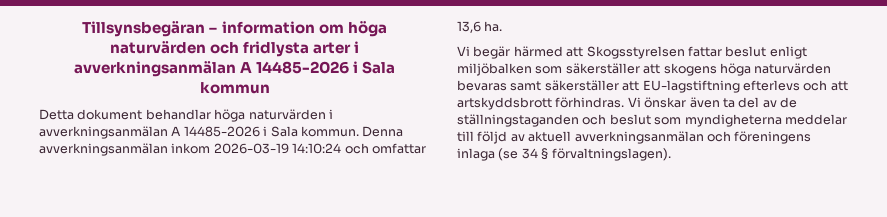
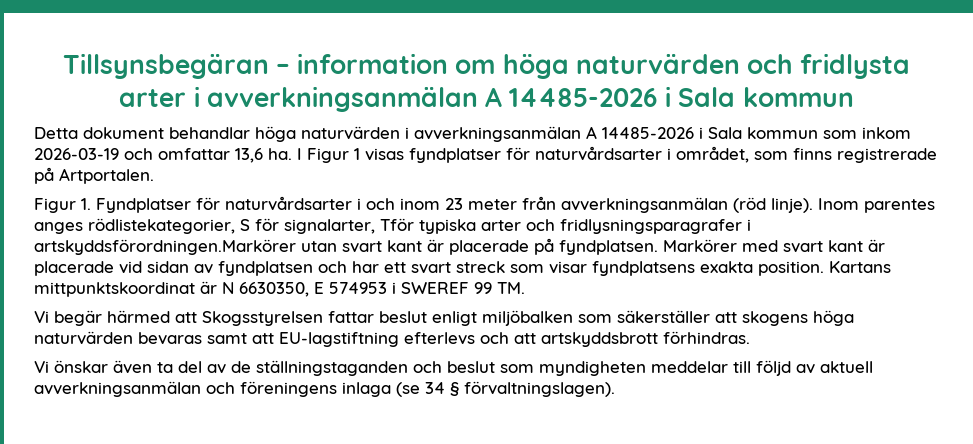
- Detta dokument behandlar höga naturvärden i avverkningsanmälan A 14485-2026 i Sala kommun. Denna avverkningsanmälan inkom 2026-03-19 14:10:24 och omfattar 13,6 ha.
+ Detta dokument behandlar höga naturvärden i avverkningsanmälan A 14485-2026 i Sala kommun som inkom 2026-03-19 och omfattar 13,6 ha. I Figur 1 visas fyndplatser för naturvårdsarter i området, som finns registrerade på Artportalen.
+ Figur 1. Fyndplatser för naturvårdsarter i och inom 23 meter från avverkningsanmälan (röd linje). Inom parentes anges rödlistekategorier, S för signalarter, Tför typiska arter och fridlysningsparagrafer i artskyddsförordningen.Markörer utan svart kant är placerade på fyndplatsen. Markörer med svart kant är placerade vid sidan av fyndplatsen och har ett svart streck som visar fyndplatsens exakta position. Kartans mittpunktskoordinat är N 6630350, E 574953 i SWEREF 99 TM.
- Vi begär härmed att Skogsstyrelsen fattar beslut enligt miljöbalken som säkerställer att skogens höga naturvärden bevaras samt säkerställer att EU-lagstiftning efterlevs och att artskyddsbrott förhindras. Vi önskar även ta del av de ställningstaganden och beslut som myndigheterna meddelar till följd av aktuell avverkningsanmälan och föreningens inlaga (se 34 § förvaltningslagen).
+ Vi begär härmed att Skogsstyrelsen fattar beslut enligt miljöbalken som säkerställer att skogens höga naturvärden bevaras samt att EU-lagstiftning efterlevs och att artskyddsbrott förhindras.
+ Vi önskar även ta del av de ställningstaganden och beslut som myndigheten meddelar till följd av aktuell avverkningsanmälan och föreningens inlaga (se 34 § förvaltningslagen).

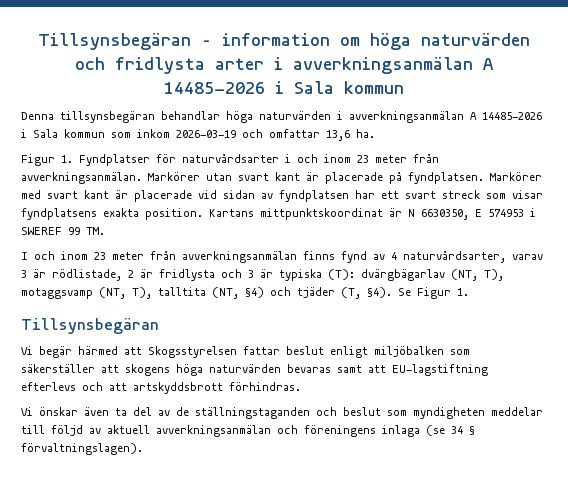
- Detta dokument behandlar höga naturvärden i avverkningsanmälan A 14485-2026 i Sala kommun som inkom 2026-03-19 och omfattar 13,6 ha. I Figur 1 visas fyndplatser för naturvårdsarter i området, som finns registrerade på Artportalen.
+ Denna tillsynsbegäran behandlar höga naturvärden i avverkningsanmälan A 14485-2026 i Sala kommun som inkom 2026-03-19 och omfattar 13,6 ha.
- Figur 1. Fyndplatser för naturvårdsarter i och inom 23 meter från avverkningsanmälan (röd linje). Inom parentes anges rödlistekategorier, S för signalarter, Tför typiska arter och fridlysningsparagrafer i artskyddsförordningen.Markörer utan svart kant är placerade på fyndplatsen.
+ Figur 1. Fyndplatser för naturvårdsarter i och inom 23 meter från avverkningsanmälan. Markörer utan svart kant är placerade på fyndplatsen.
- Markörer med svart kant är placerade vid sidan av fyndplatsen och har ett svart streck som visar fyndplatsens exakta position.
+ Markörer med svart kant är placerade vid sidan av fyndplatsen har ett svart streck som visar fyndplatsens exakta position.
+ I och inom 23 meter från avverkningsanmälan finns fynd av 4 naturvårdsarter, varav 3 är rödlistade, 2 är fridlysta och 3 är typiska (T): dvärgbägarlav (NT, T), motaggsvamp (NT, T), talltita (NT, §4) och tjäder (T, §4). Se Figur 1.
+ Tillsynsbegäran

